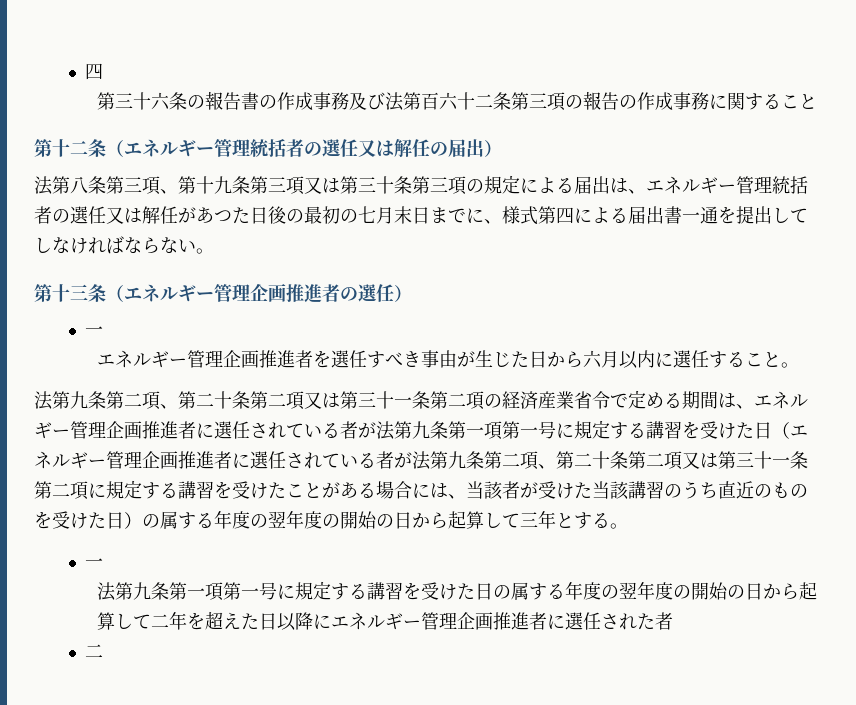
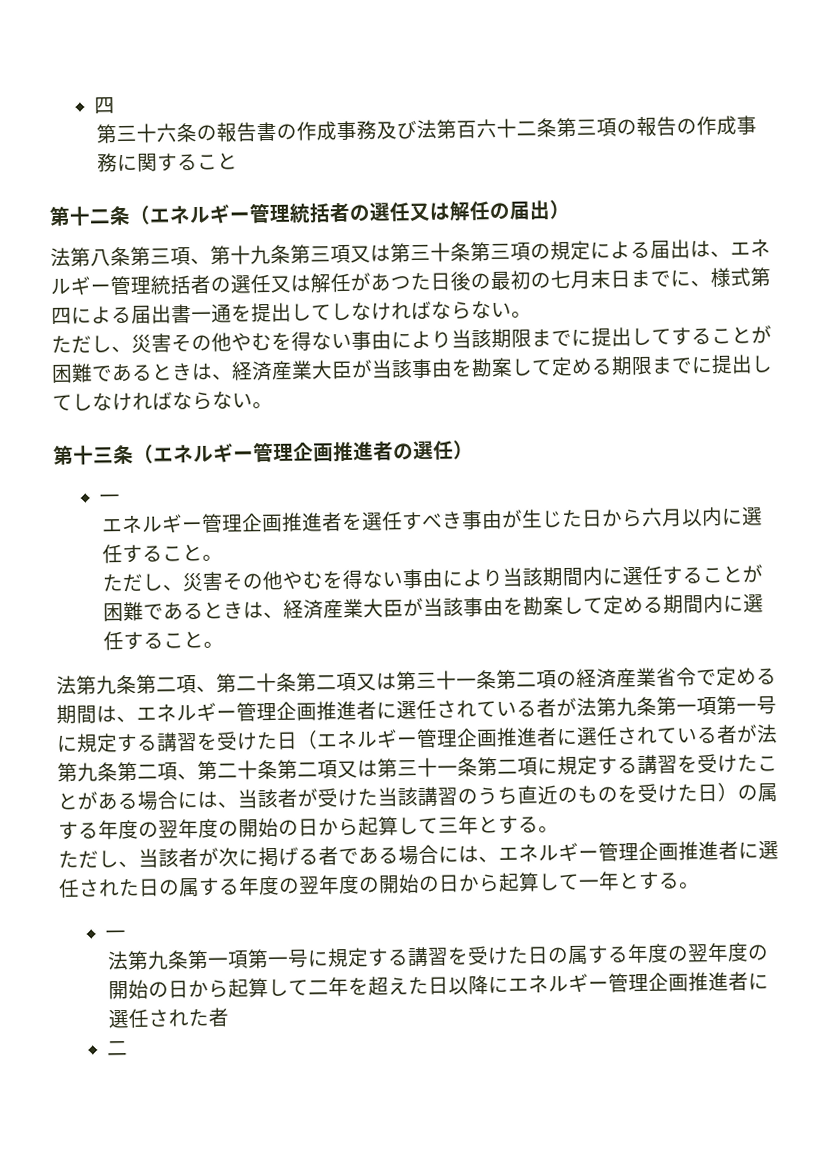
+ ただし、災害その他やむを得ない事由により当該期限までに提出してすることが困難であるときは、経済産業大臣が当該事由を勘案して定める期限までに提出してしなければならない。
+ ただし、災害その他やむを得ない事由により当該期間内に選任することが困難であるときは、経済産業大臣が当該事由を勘案して定める期間内に選任すること。
+ ただし、当該者が次に掲げる者である場合には、エネルギー管理企画推進者に選任された日の属する年度の翌年度の開始の日から起算して一年とする。

